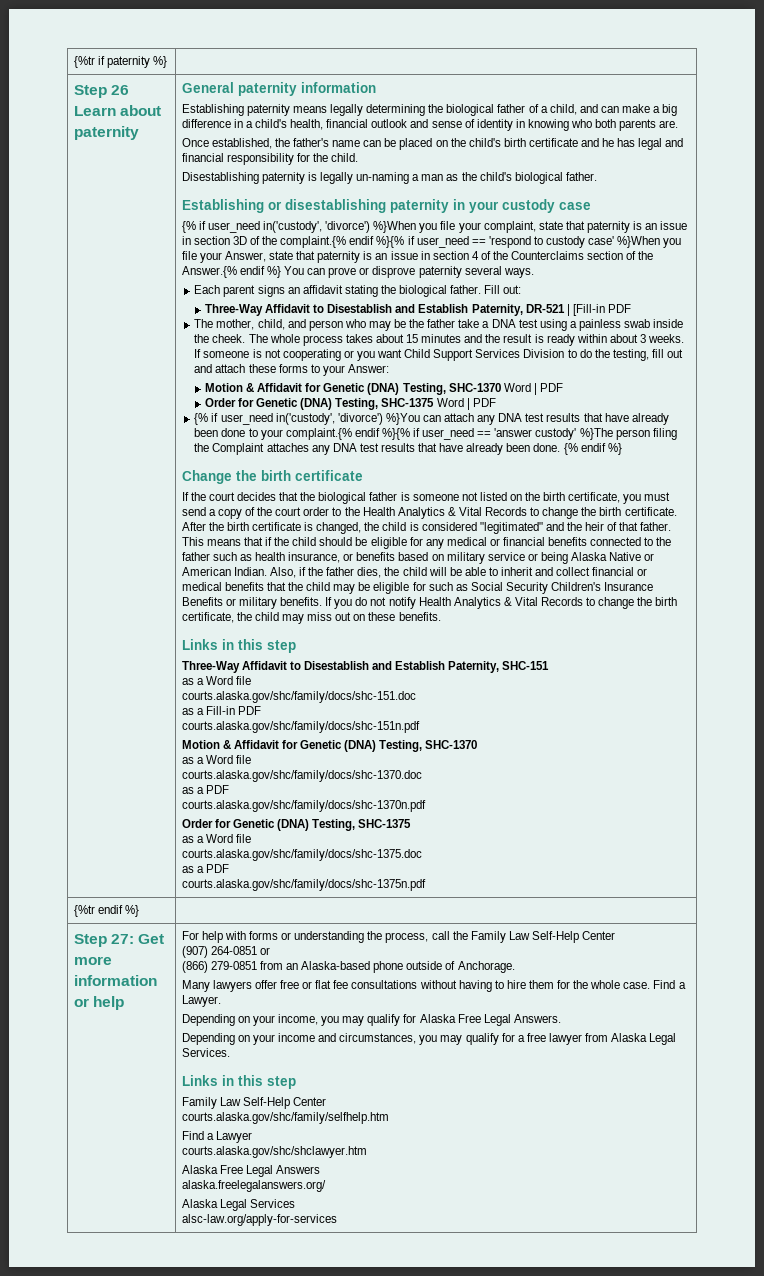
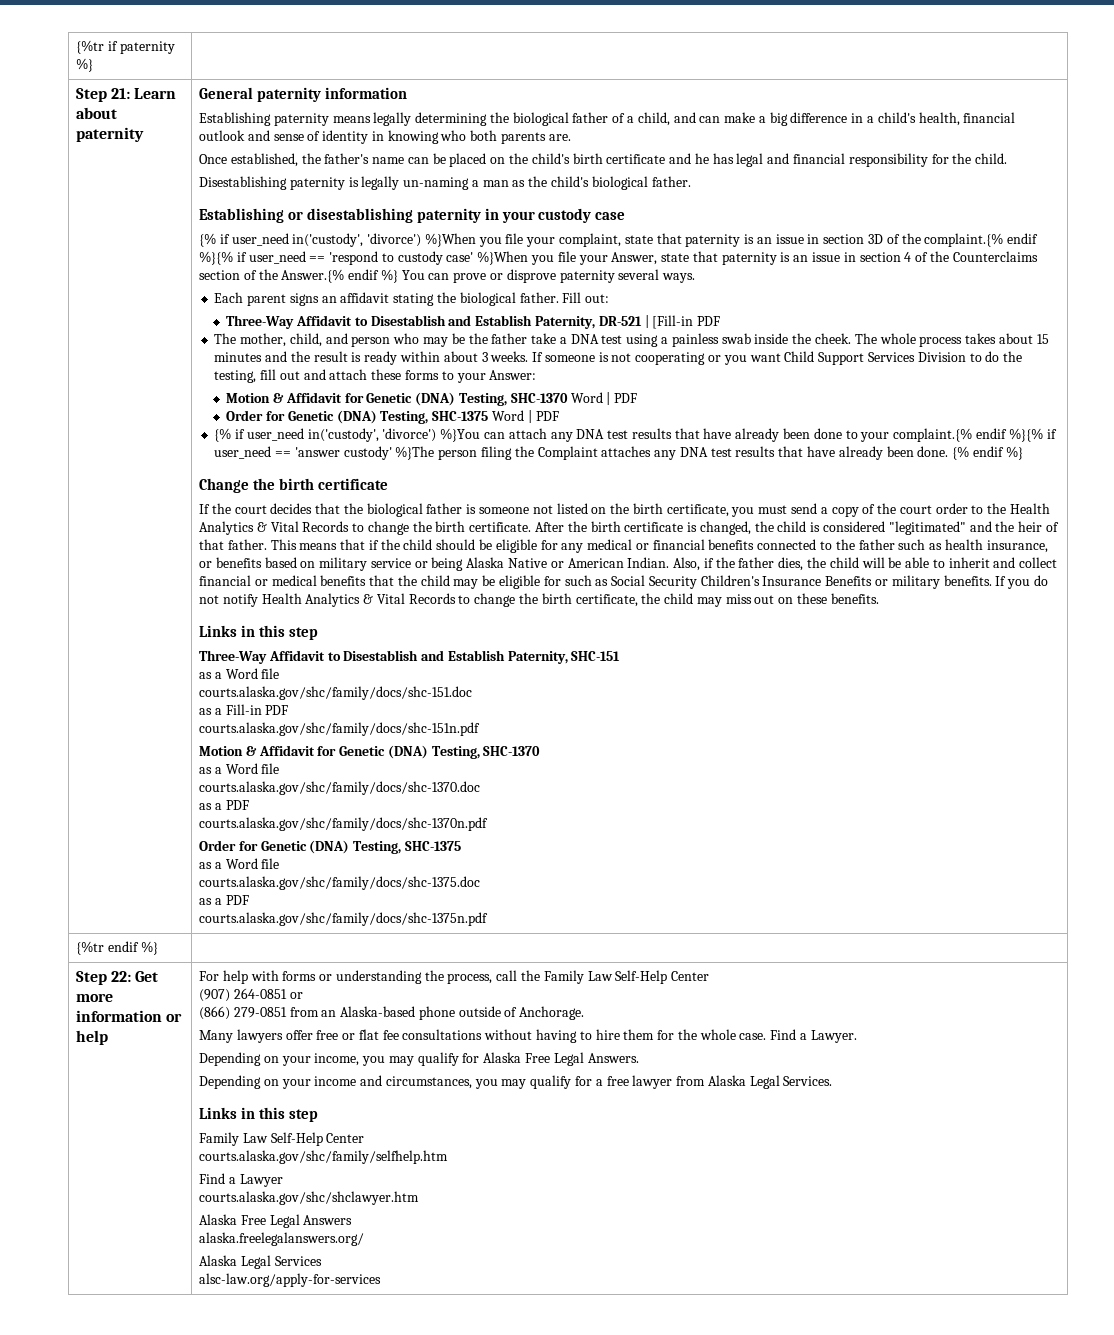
- Step 26 Learn about paternity
+ Step 21: Learn about paternity
- Step 27: Get more information or help
+ Step 22: Get more information or help

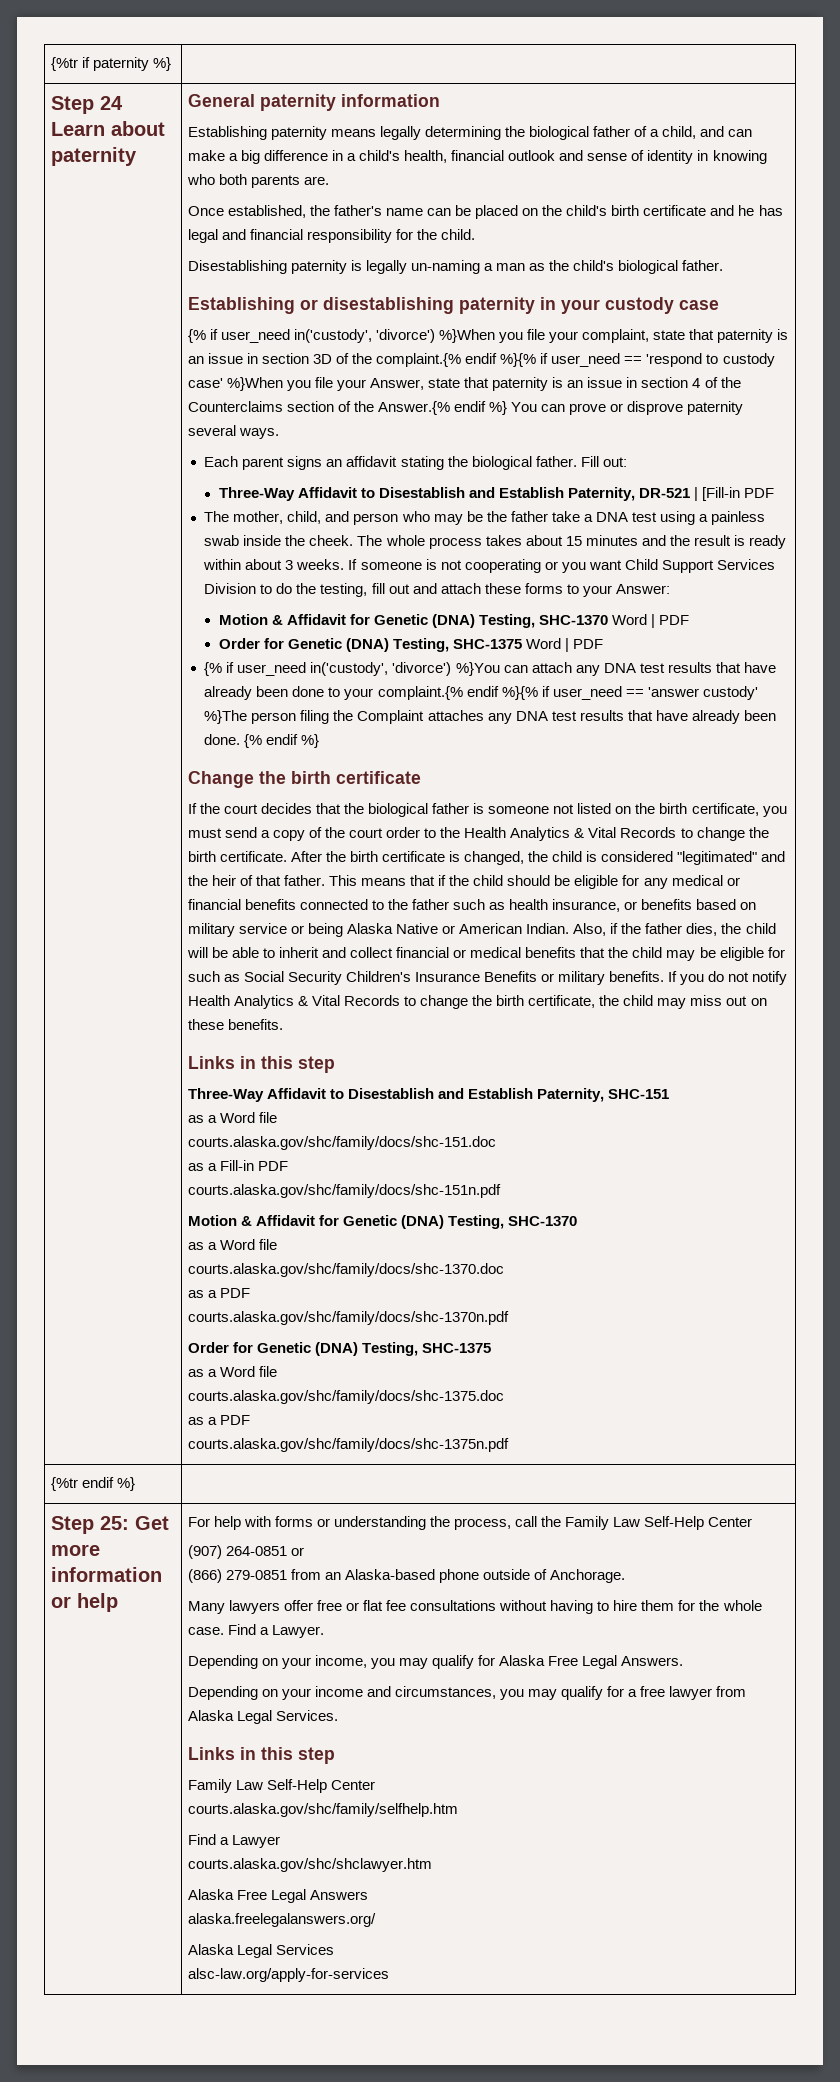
- Step 21: Learn about paternity
+ Step 24 Learn about paternity
- Step 22: Get more information or help
+ Step 25: Get more information or help

